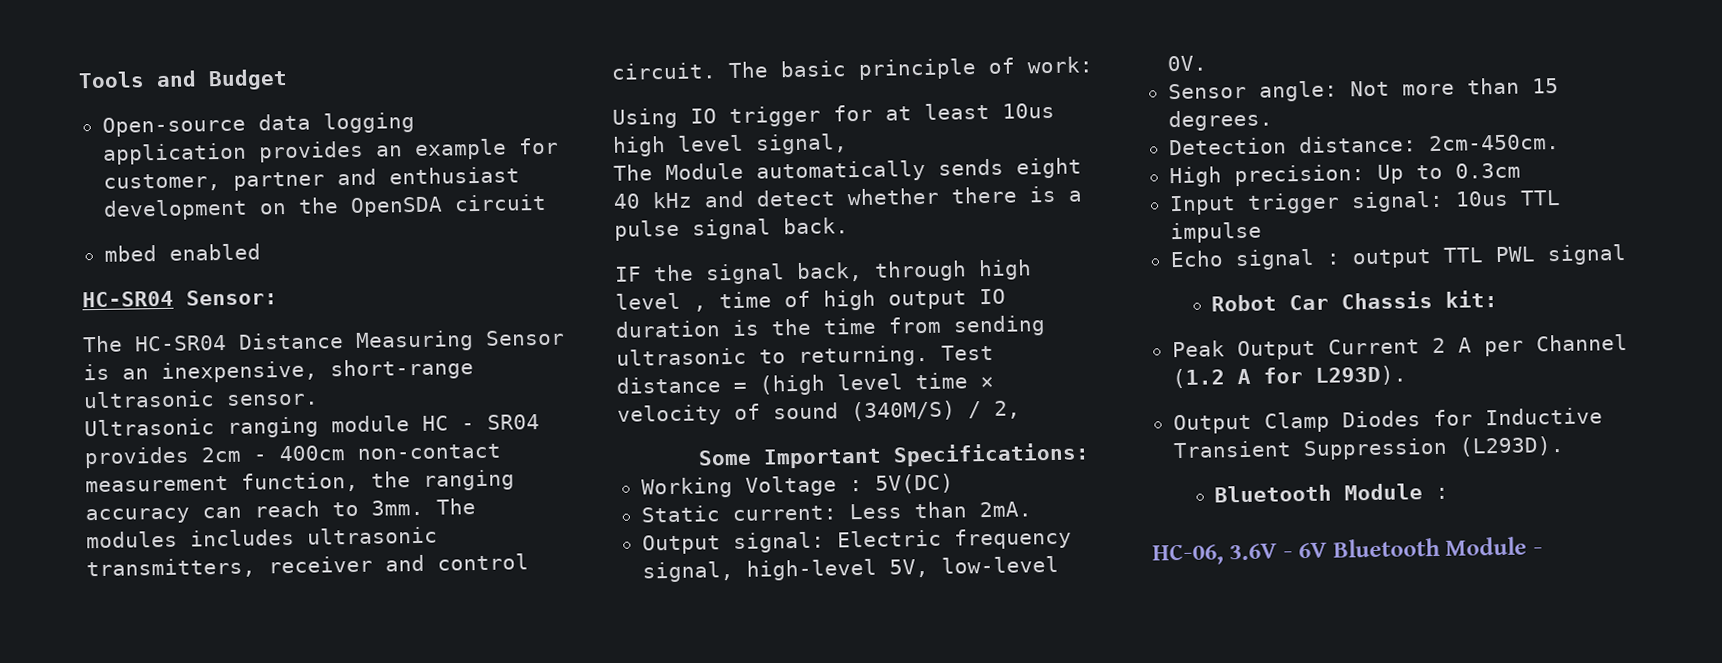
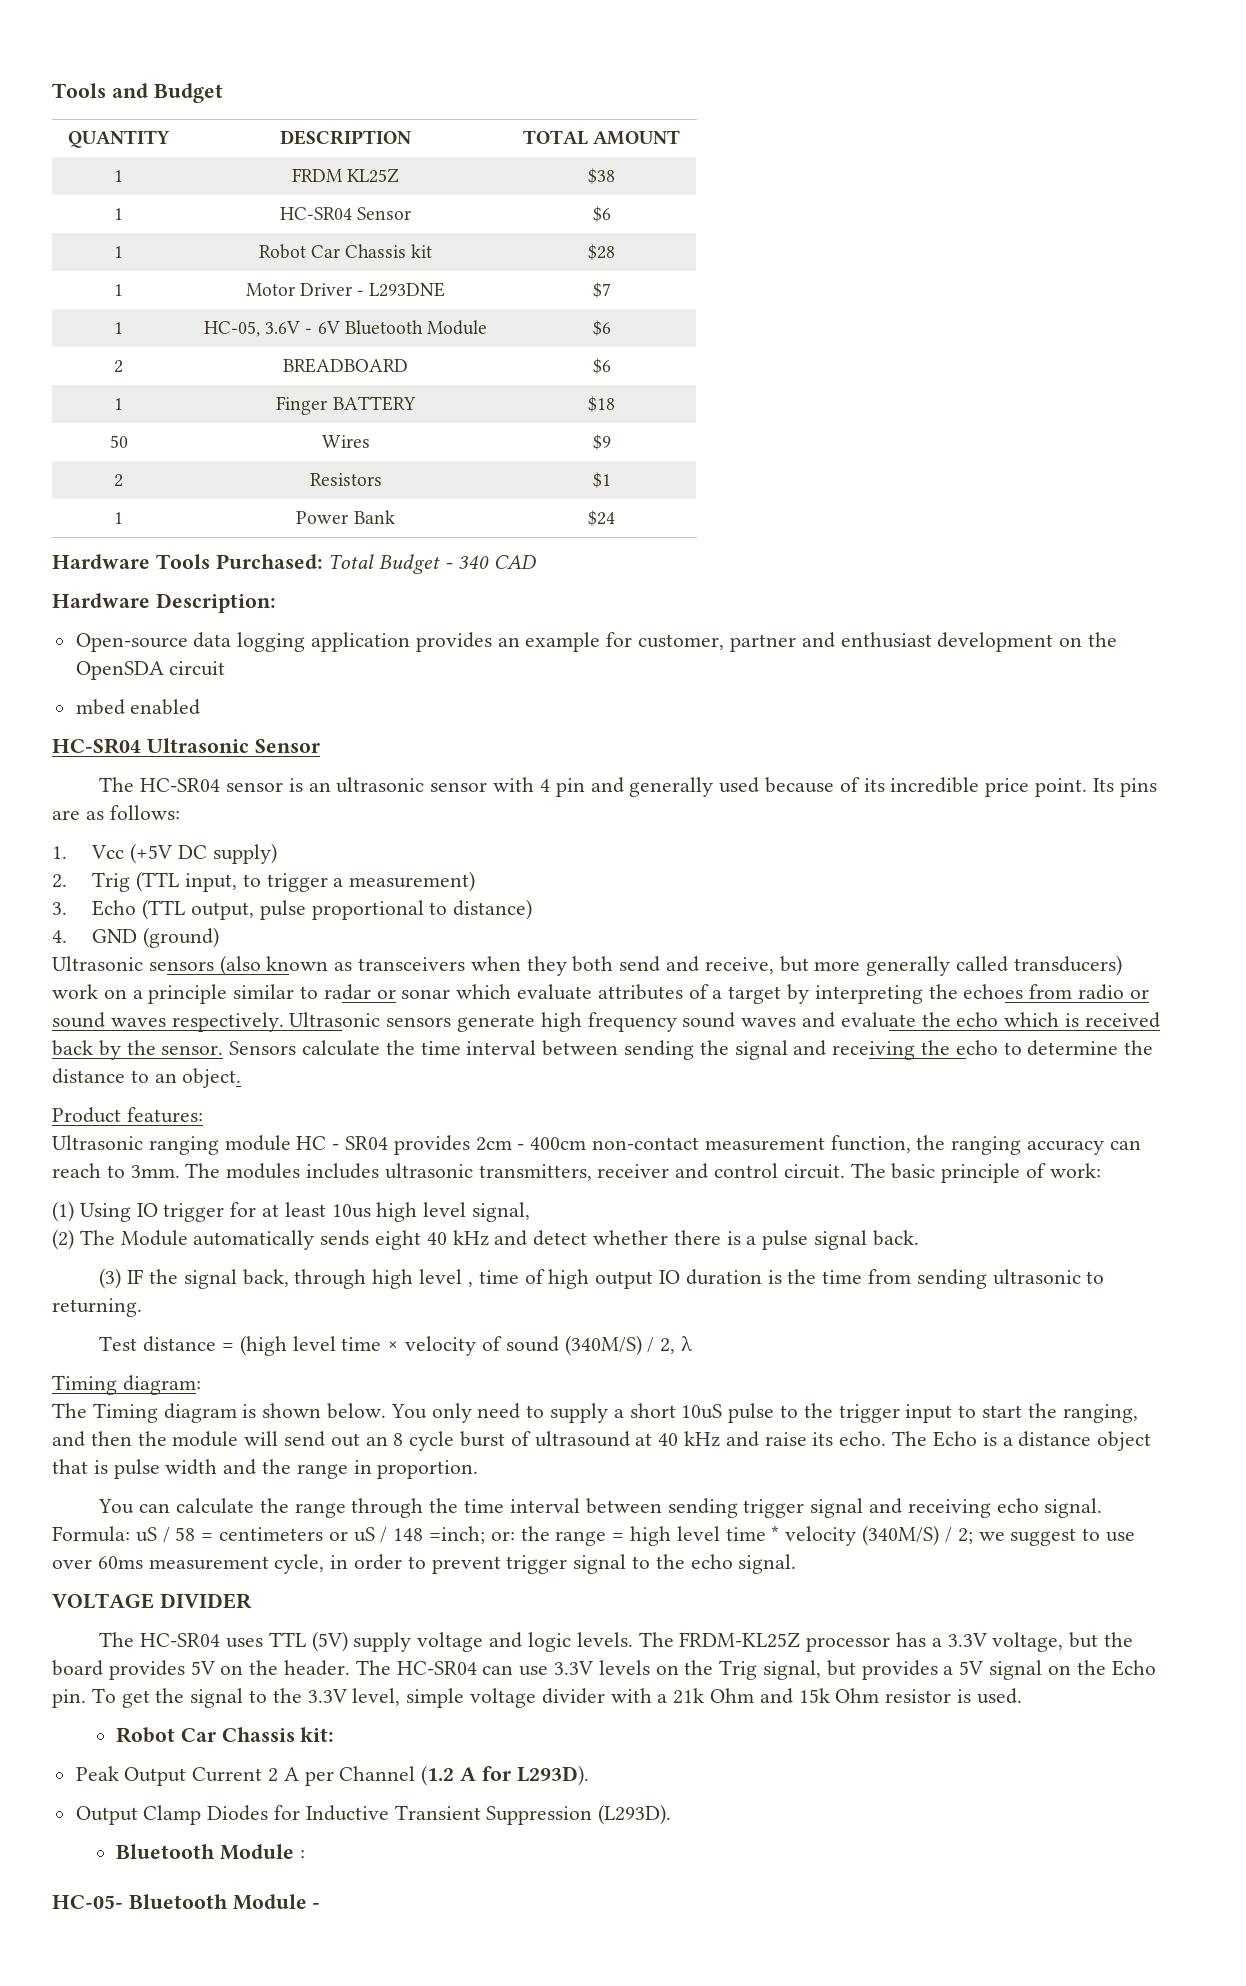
+ QUANTITY | DESCRIPTION | TOTAL AMOUNT
+ 1 | FRDM KL25Z | $38
+ 1 | HC-SR04 Sensor | $6
+ 1 | Robot Car Chassis kit | $28
+ 1 | Motor Driver - L293DNE | $7
+ 1 | HC-05, 3.6V - 6V Bluetooth Module | $6
+ 2 | BREADBOARD | $6
+ 1 | Finger BATTERY | $18
+ 50 | Wires | $9
+ 2 | Resistors | $1
+ 1 | Power Bank | $24
+ Hardware Tools Purchased: Total Budget - 340 CAD
+ Hardware Description:
- HC-SR04 Sensor:
- The HC-SR04 Distance Measuring Sensor is an inexpensive, short-range ultrasonic sensor.
+ HC-SR04 Ultrasonic Sensor
+ The HC-SR04 sensor is an ultrasonic sensor with 4 pin and generally used because of its incredible price point. Its pins are as follows:
+ 1. Vcc (+5V DC supply)
+ 2. Trig (TTL input, to trigger a measurement)
+ 3. Echo (TTL output, pulse proportional to distance)
+ 4. GND (ground)
+ Ultrasonic sensors (also known as transceivers when they both send and receive, but more generally called transducers) work on a principle similar to radar or sonar which evaluate attributes of a target by interpreting the echoes from radio or sound waves respectively. Ultrasonic sensors generate high frequency sound waves and evaluate the echo which is received back by the sensor. Sensors calculate the time interval between sending the signal and receiving the echo to determine the distance to an object.
+ Product features:
- Using IO trigger for at least 10us high level signal,
+ (1) Using IO trigger for at least 10us high level signal,
- The Module automatically sends eight 40 kHz and detect whether there is a pulse signal back.
+ (2) The Module automatically sends eight 40 kHz and detect whether there is a pulse signal back.
- IF the signal back, through high level , time of high output IO duration is the time from sending ultrasonic to returning. Test distance = (high level time × velocity of sound (340M/S) / 2,
- Some Important Specifications:
- Working Voltage : 5V(DC)
- Static current: Less than 2mA.
- Output signal: Electric frequency signal, high-level 5V, low-level 0V.
- Sensor angle: Not more than 15 degrees.
- Detection distance: 2cm-450cm.
- High precision: Up to 0.3cm
- Input trigger signal: 10us TTL impulse
- Echo signal : output TTL PWL signal
+ (3) IF the signal back, through high level , time of high output IO duration is the time from sending ultrasonic to returning.
+ Test distance = (high level time × velocity of sound (340M/S) / 2, λ
+ Timing diagram:
+ The Timing diagram is shown below. You only need to supply a short 10uS pulse to the trigger input to start the ranging, and then the module will send out an 8 cycle burst of ultrasound at 40 kHz and raise its echo. The Echo is a distance object that is pulse width and the range in proportion.
+ You can calculate the range through the time interval between sending trigger signal and receiving echo signal. Formula: uS / 58 = centimeters or uS / 148 =inch; or: the range = high level time * velocity (340M/S) / 2; we suggest to use over 60ms measurement cycle, in order to prevent trigger signal to the echo signal.
+ VOLTAGE DIVIDER
+ The HC-SR04 uses TTL (5V) supply voltage and logic levels. The FRDM-KL25Z processor has a 3.3V voltage, but the board provides 5V on the header. The HC-SR04 can use 3.3V levels on the Trig signal, but provides a 5V signal on the Echo pin. To get the signal to the 3.3V level, simple voltage divider with a 21k Ohm and 15k Ohm resistor is used.
- HC-06, 3.6V - 6V Bluetooth Module -
+ HC-05- Bluetooth Module -

